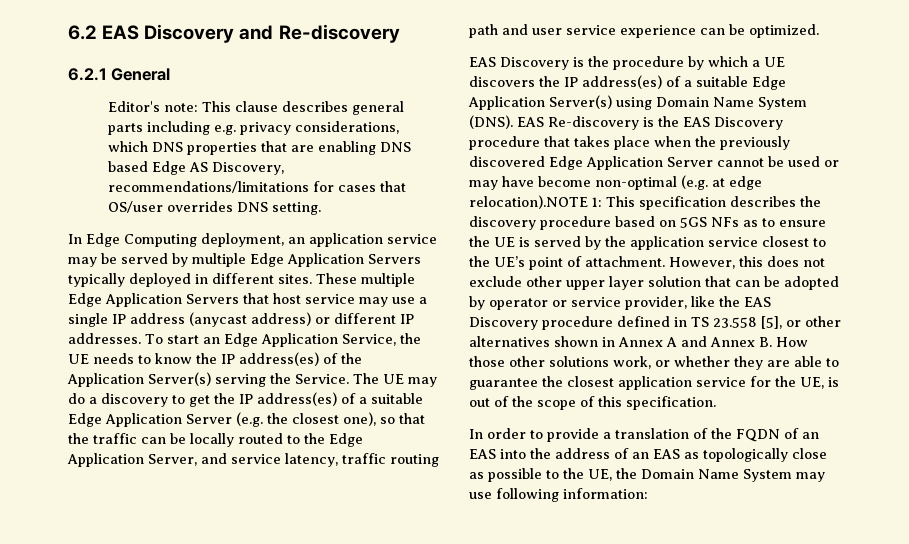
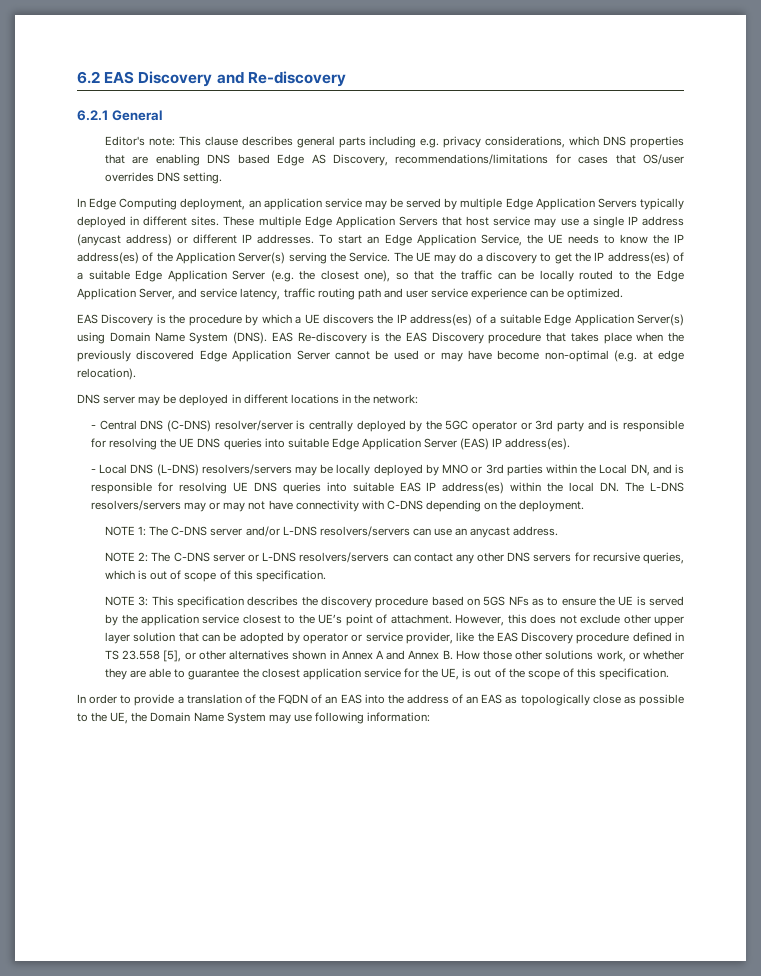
- EAS Re-discovery is the EAS Discovery procedure that takes place when the previously discovered Edge Application Server cannot be used or may have become non-optimal (e.g. at edge relocation).NOTE 1: This specification describes the discovery procedure based on 5GS NFs as to ensure the UE is served by the application service closest to the UE’s point of attachment.
+ EAS Re-discovery is the EAS Discovery procedure that takes place when the previously discovered Edge Application Server cannot be used or may have become non-optimal (e.g. at edge relocation).
+ DNS server may be deployed in different locations in the network:
+ - Central DNS (C-DNS) resolver/server is centrally deployed by the 5GC operator or 3rd party and is responsible for resolving the UE DNS queries into suitable Edge Application Server (EAS) IP address(es).
+ - Local DNS (L-DNS) resolvers/servers may be locally deployed by MNO or 3rd parties within the Local DN, and is responsible for resolving UE DNS queries into suitable EAS IP address(es) within the local DN. The L-DNS resolvers/servers may or may not have connectivity with C-DNS depending on the deployment.
+ NOTE 1: The C-DNS server and/or L-DNS resolvers/servers can use an anycast address.
+ NOTE 2: The C-DNS server or L-DNS resolvers/servers can contact any other DNS servers for recursive queries, which is out of scope of this specification.
+ NOTE 3: This specification describes the discovery procedure based on 5GS NFs as to ensure the UE is served by the application service closest to the UE’s point of attachment.

